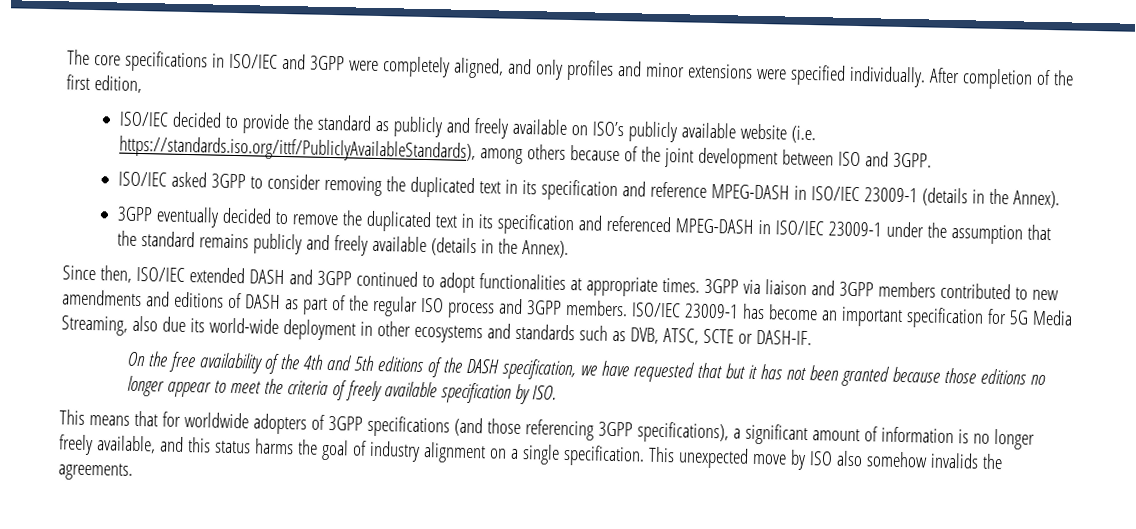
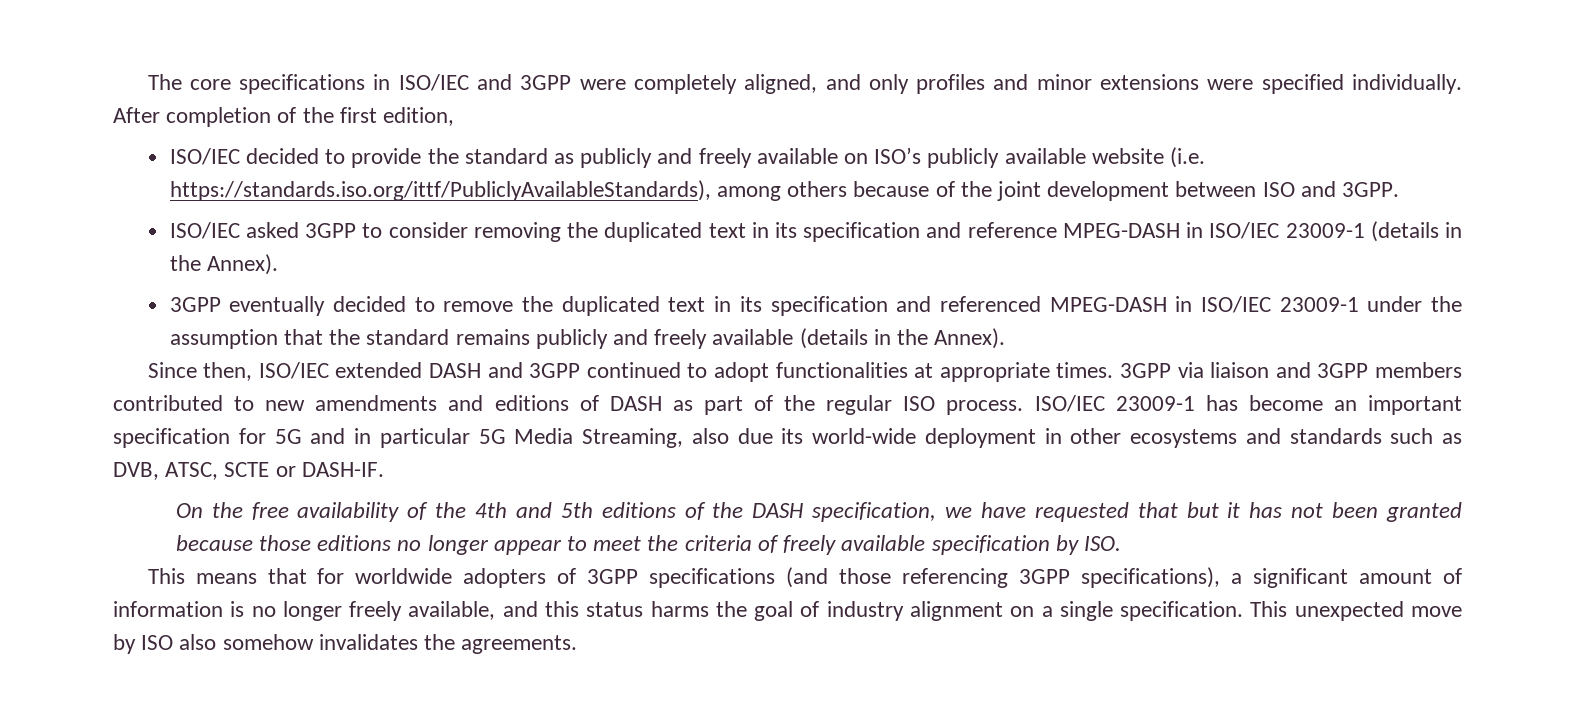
- 3GPP via liaison and 3GPP members contributed to new amendments and editions of DASH as part of the regular ISO process and 3GPP members.
+ 3GPP via liaison and 3GPP members contributed to new amendments and editions of DASH as part of the regular ISO process.
- ISO/IEC 23009-1 has become an important specification for 5G Media Streaming, also due its world-wide deployment in other ecosystems and standards such as DVB, ATSC, SCTE or DASH-IF.
+ ISO/IEC 23009-1 has become an important specification for 5G and in particular 5G Media Streaming, also due its world-wide deployment in other ecosystems and standards such as DVB, ATSC, SCTE or DASH-IF.
- This unexpected move by ISO also somehow invalids the agreements.
+ This unexpected move by ISO also somehow invalidates the agreements.

